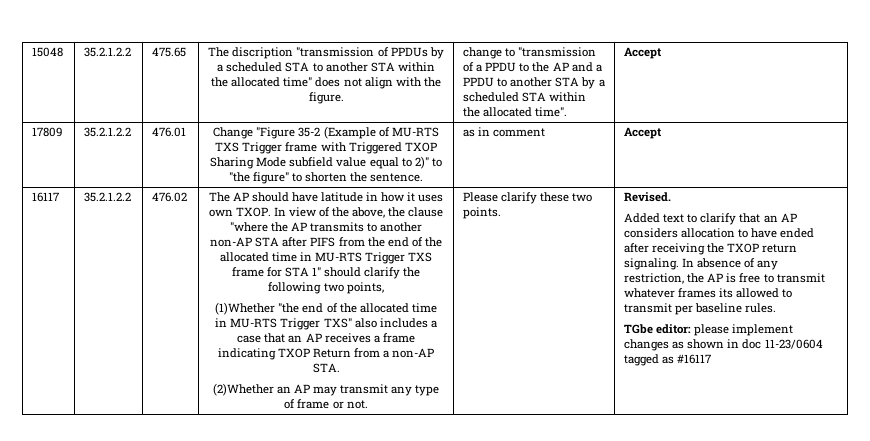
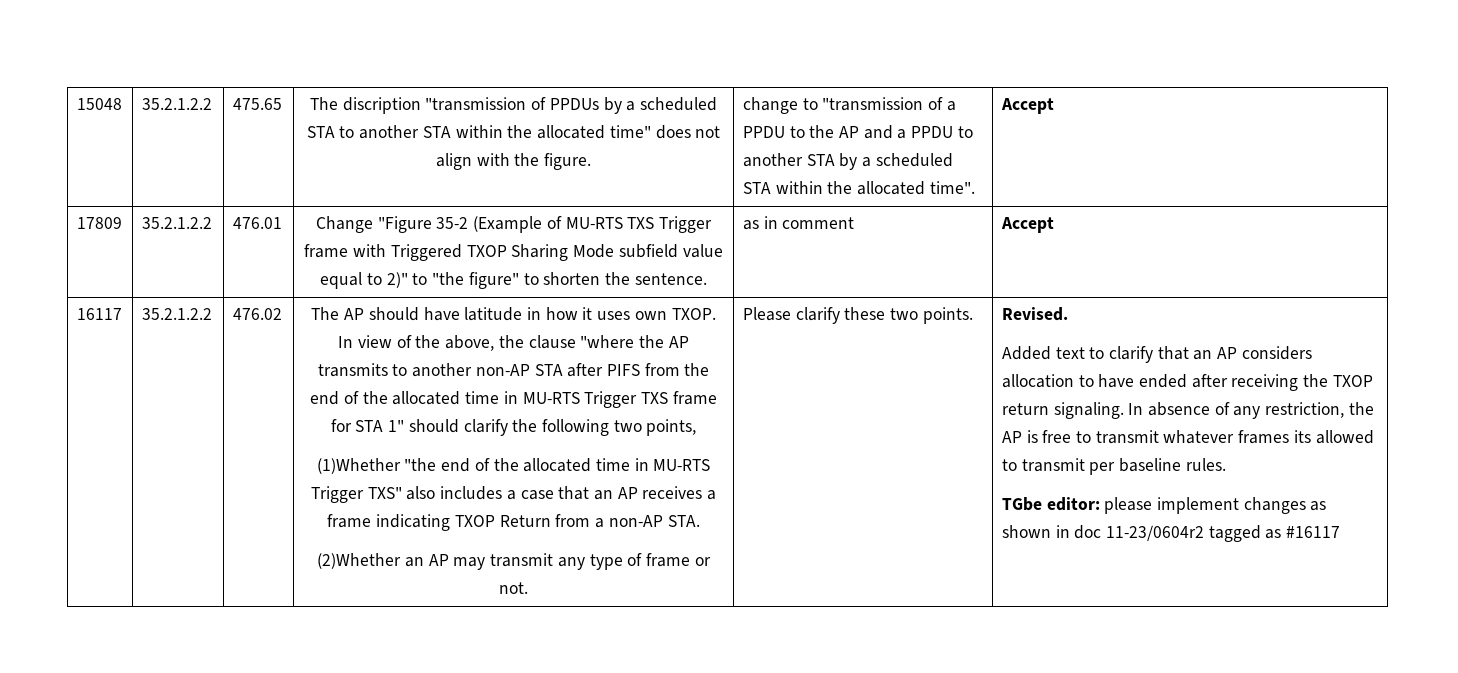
- TGbe editor: please implement changes as shown in doc 11-23/0604 tagged as #16117
+ TGbe editor: please implement changes as shown in doc 11-23/0604r2 tagged as #16117

